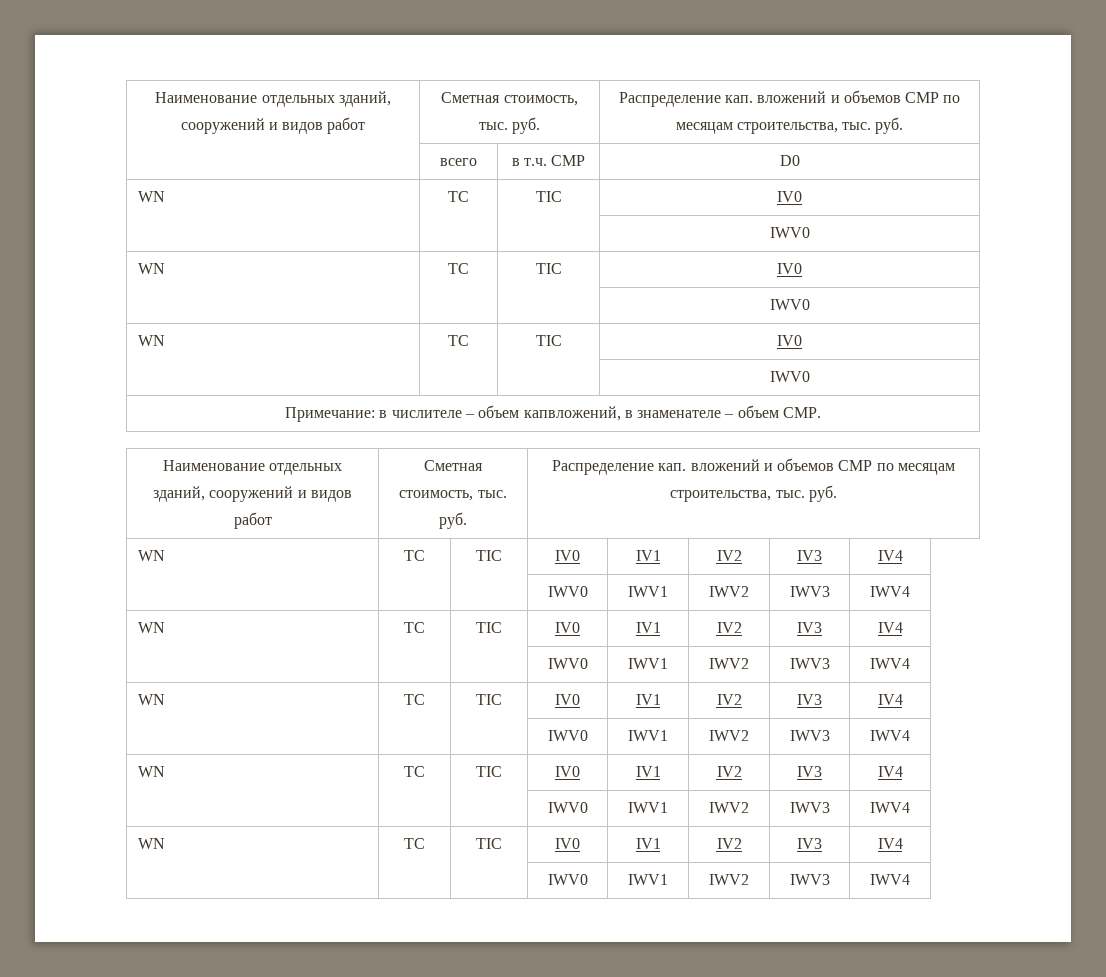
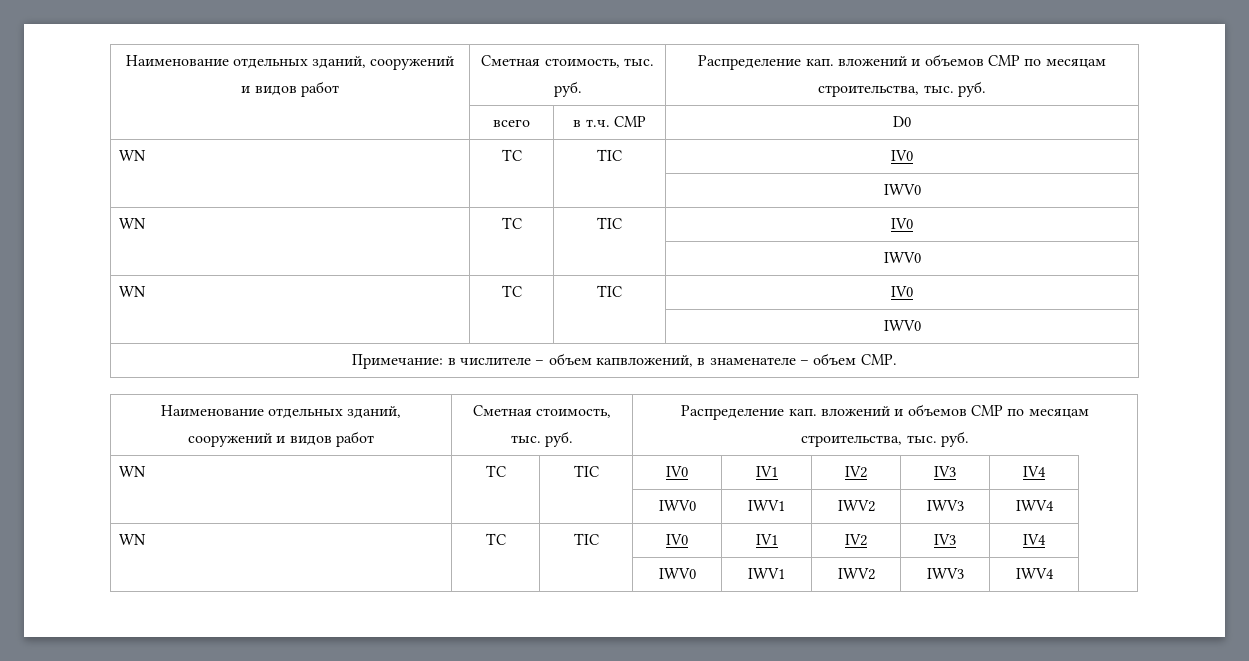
  Примечание: в числителе – объем капвложений, в знаменателе – объем СМР.
  Наименование отдельных зданий, сооружений и видов работ | Сметная стоимость, тыс. руб. | Распределение кап. вложений и объемов СМР по месяцам строительства, тыс. руб.
- WN | TC | TIC | IV0 | IV1 | IV2 | IV3 | IV4
- | | | IWV0 | IWV1 | IWV2 | IWV3 | IWV4
- WN | TC | TIC | IV0 | IV1 | IV2 | IV3 | IV4
- | | | IWV0 | IWV1 | IWV2 | IWV3 | IWV4
- WN | TC | TIC | IV0 | IV1 | IV2 | IV3 | IV4
- | | | IWV0 | IWV1 | IWV2 | IWV3 | IWV4
- WN | TC | TIC | IV0 | IV1 | IV2 | IV3 | IV4
- | | | IWV0 | IWV1 | IWV2 | IWV3 | IWV4
- WN | TC | TIC | IV0 | IV1 | IV2 | IV3 | IV4
- | | | IWV0 | IWV1 | IWV2 | IWV3 | IWV4
+ WN | TC | TIC | IV0 | IV1 | IV2 | IV3 | IV4 |
+ | | | IWV0 | IWV1 | IWV2 | IWV3 | IWV4 |
+ WN | TC | TIC | IV0 | IV1 | IV2 | IV3 | IV4 |
+ | | | IWV0 | IWV1 | IWV2 | IWV3 | IWV4 |

